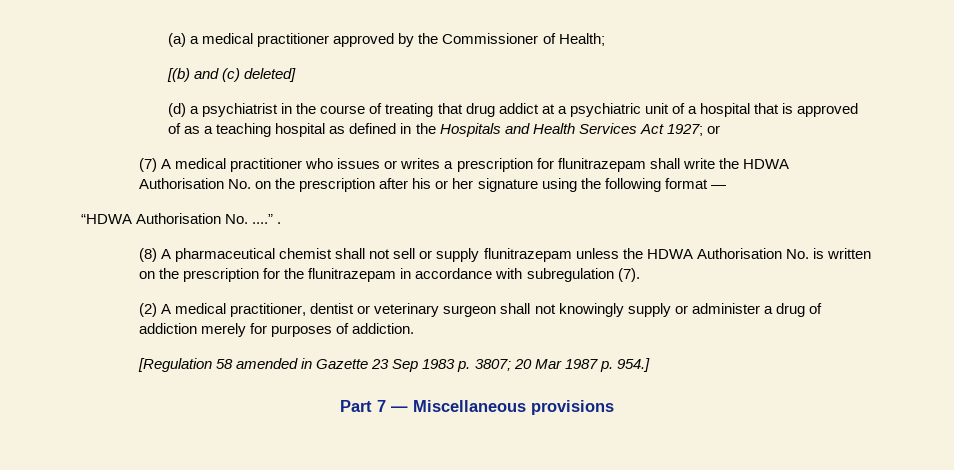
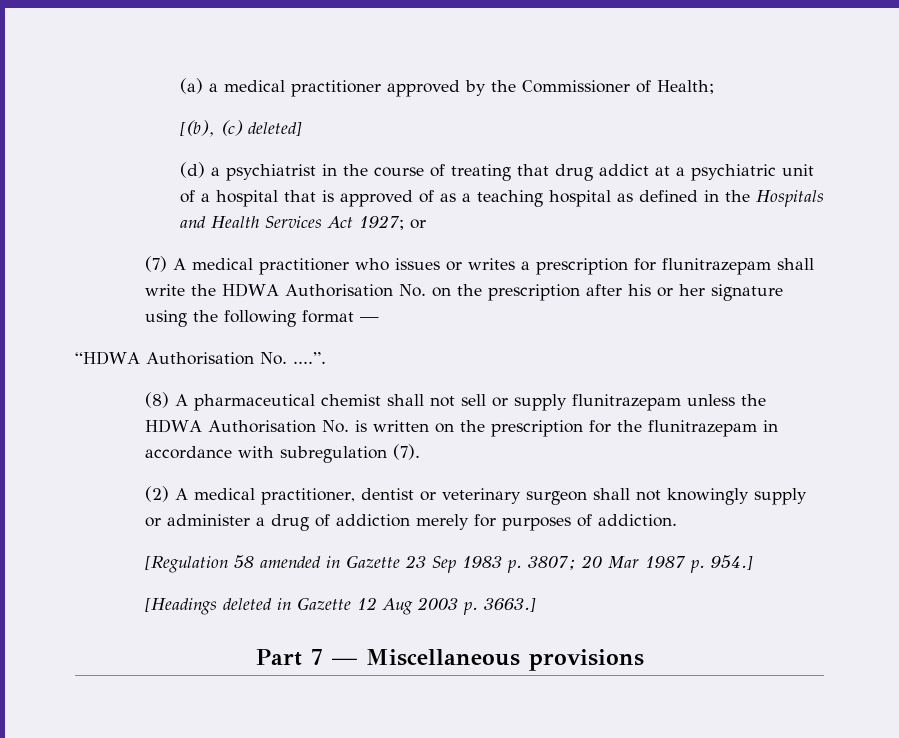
- [(b) and (c) deleted]
+ [(b), (c) deleted]
- “HDWA Authorisation No. ....” .
+ “HDWA Authorisation No. ....”.
+ [Headings deleted in Gazette 12 Aug 2003 p. 3663.]

